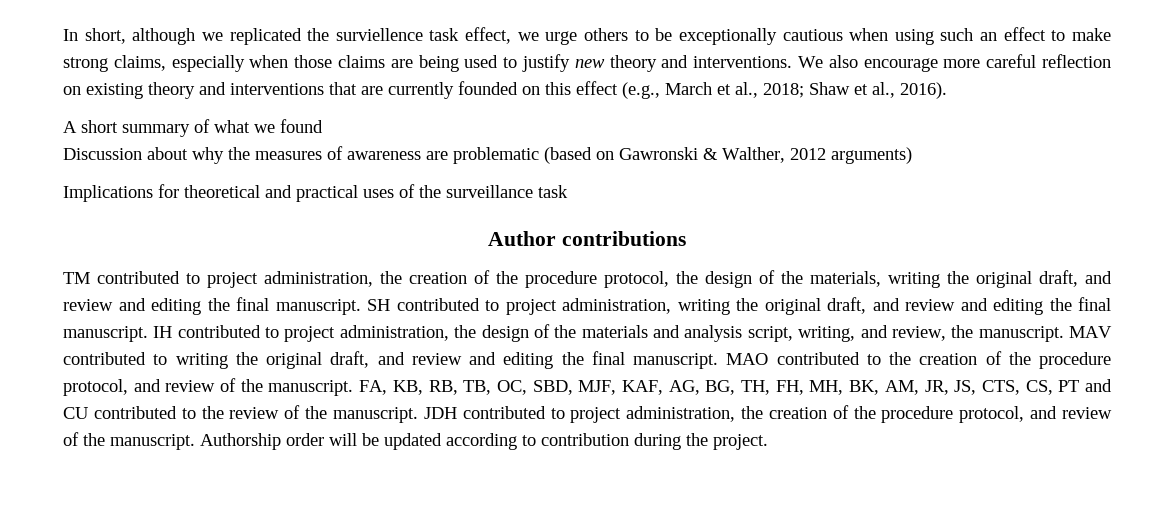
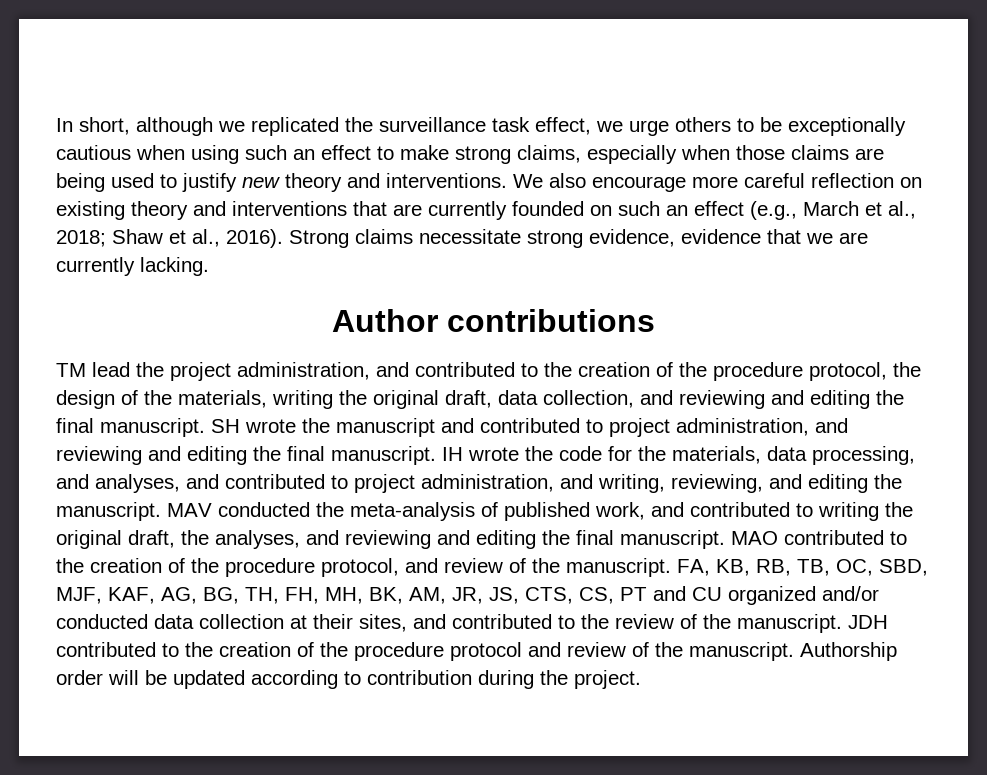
- In short, although we replicated the surviellence task effect, we urge others to be exceptionally cautious when using such an effect to make strong claims, especially when those claims are being used to justify new theory and interventions.
+ In short, although we replicated the surveillance task effect, we urge others to be exceptionally cautious when using such an effect to make strong claims, especially when those claims are being used to justify new theory and interventions.
- We also encourage more careful reflection on existing theory and interventions that are currently founded on this effect (e.g., March et al., 2018; Shaw et al., 2016).
- A short summary of what we found
- Discussion about why the measures of awareness are problematic (based on Gawronski & Walther, 2012 arguments)
- Implications for theoretical and practical uses of the surveillance task
+ We also encourage more careful reflection on existing theory and interventions that are currently founded on such an effect (e.g., March et al., 2018; Shaw et al., 2016). Strong claims necessitate strong evidence, evidence that we are currently lacking.
  Author contributions
- TM contributed to project administration, the creation of the procedure protocol, the design of the materials, writing the original draft, and review and editing the final manuscript.
+ TM lead the project administration, and contributed to the creation of the procedure protocol, the design of the materials, writing the original draft, data collection, and reviewing and editing the final manuscript.
- SH contributed to project administration, writing the original draft, and review and editing the final manuscript.
+ SH wrote the manuscript and contributed to project administration, and reviewing and editing the final manuscript.
- IH contributed to project administration, the design of the materials and analysis script, writing, and review, the manuscript. MAV contributed to writing the original draft, and review and editing the final manuscript.
+ IH wrote the code for the materials, data processing, and analyses, and contributed to project administration, and writing, reviewing, and editing the manuscript. MAV conducted the meta-analysis of published work, and contributed to writing the original draft, the analyses, and reviewing and editing the final manuscript.
- FA, KB, RB, TB, OC, SBD, MJF, KAF, AG, BG, TH, FH, MH, BK, AM, JR, JS, CTS, CS, PT and CU contributed to the review of the manuscript.
+ FA, KB, RB, TB, OC, SBD, MJF, KAF, AG, BG, TH, FH, MH, BK, AM, JR, JS, CTS, CS, PT and CU organized and/or conducted data collection at their sites, and contributed to the review of the manuscript.
- JDH contributed to project administration, the creation of the procedure protocol, and review of the manuscript.
+ JDH contributed to the creation of the procedure protocol and review of the manuscript.

